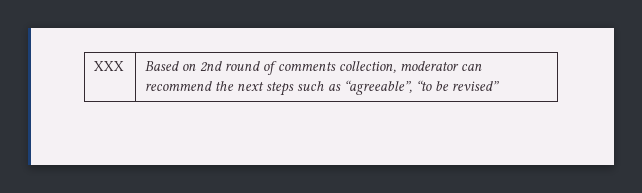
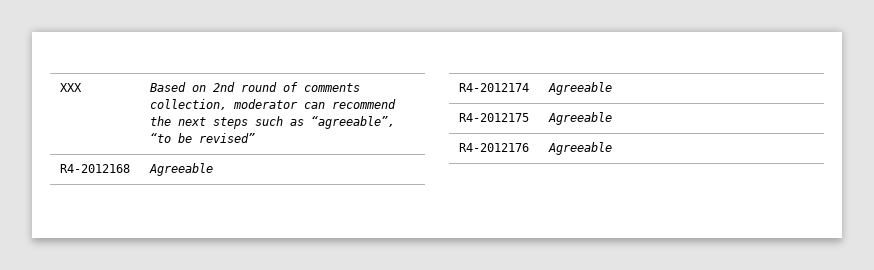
+ R4-2012168 | Agreeable
+ R4-2012174 | Agreeable
+ R4-2012175 | Agreeable
+ R4-2012176 | Agreeable

